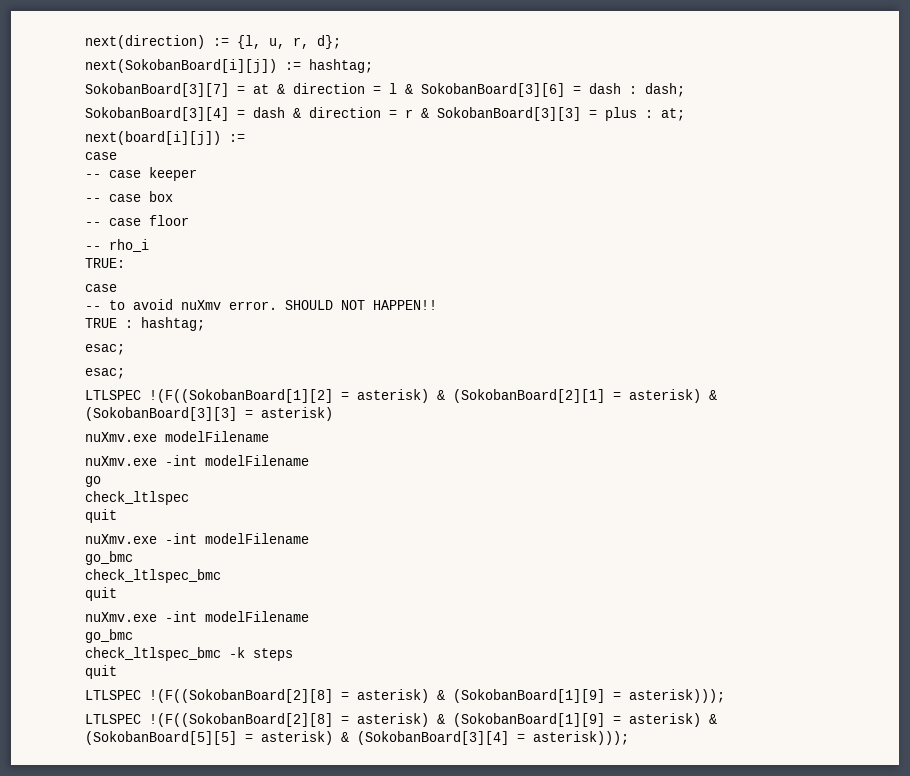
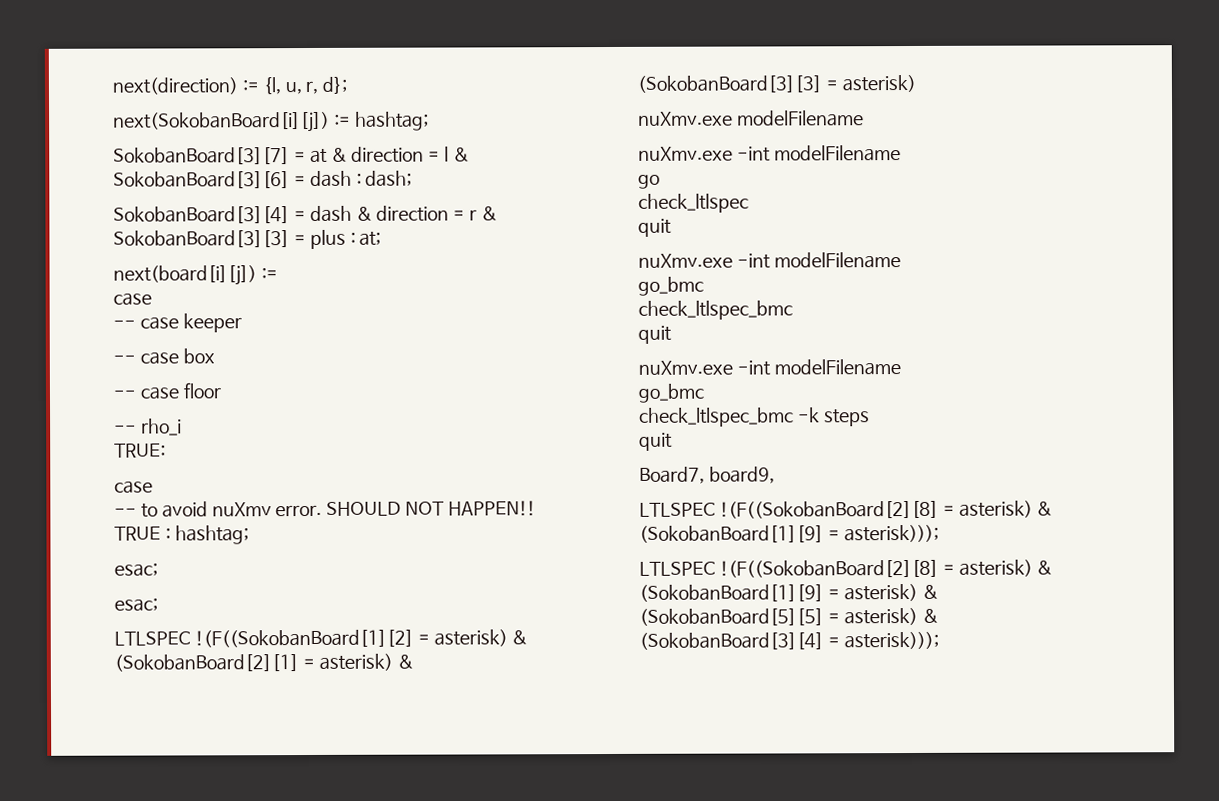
+ Board7, board9,

